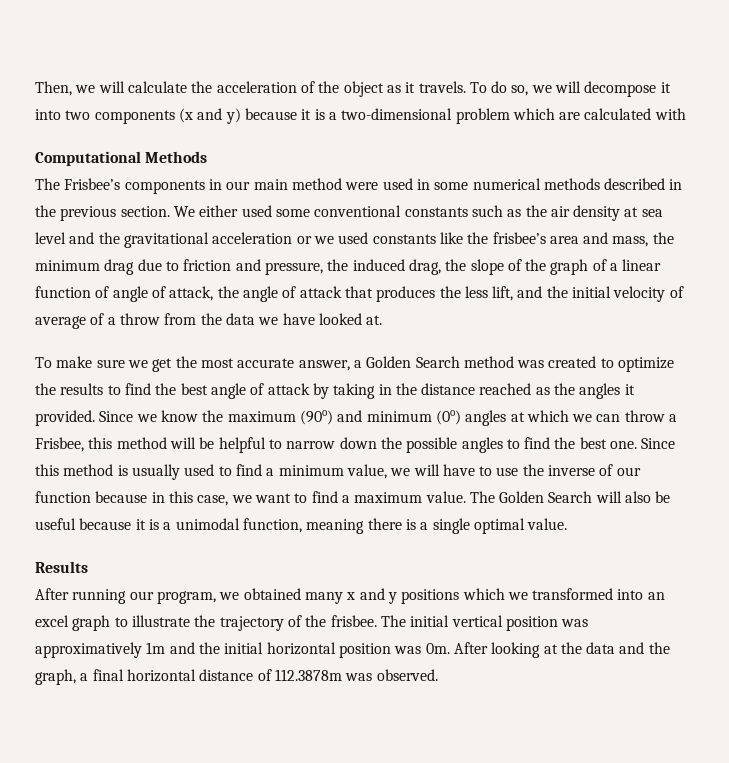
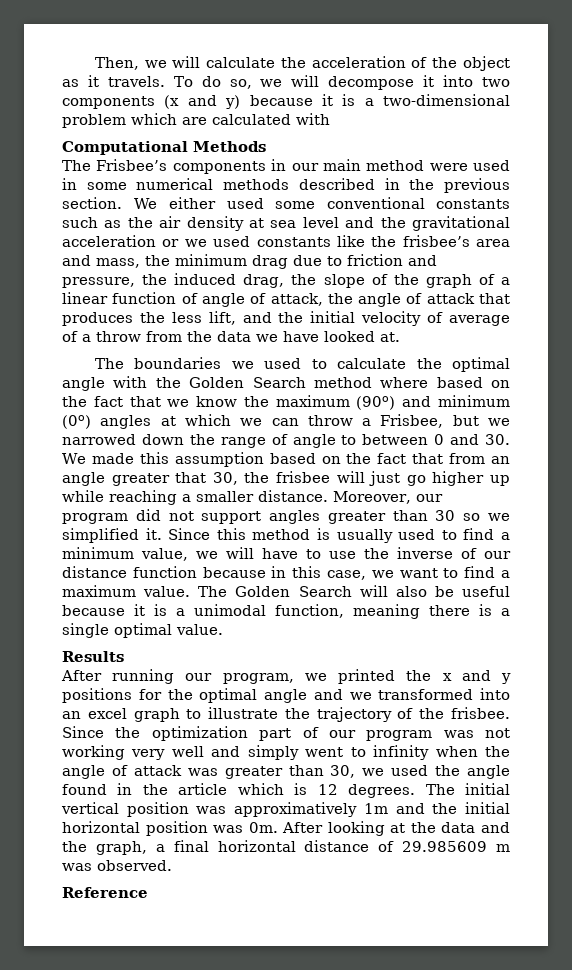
- To make sure we get the most accurate answer, a Golden Search method was created to optimize the results to find the best angle of attack by taking in the distance reached as the angles it provided. Since we know the maximum (90o) and minimum (0o) angles at which we can throw a Frisbee, this method will be helpful to narrow down the possible angles to find the best one.
+ The boundaries we used to calculate the optimal angle with the Golden Search method where based on the fact that we know the maximum (90o) and minimum (0o) angles at which we can throw a Frisbee, but we narrowed down the range of angle to between 0 and 30. We made this assumption based on the fact that from an angle greater that 30, the frisbee will just go higher up while reaching a smaller distance. Moreover, our program did not support angles greater than 30 so we simplified it.
- Since this method is usually used to find a minimum value, we will have to use the inverse of our function because in this case, we want to find a maximum value.
+ Since this method is usually used to find a minimum value, we will have to use the inverse of our distance function because in this case, we want to find a maximum value.
- After running our program, we obtained many x and y positions which we transformed into an excel graph to illustrate the trajectory of the frisbee.
+ After running our program, we printed the x and y positions for the optimal angle and we transformed into an excel graph to illustrate the trajectory of the frisbee.
+ Since the optimization part of our program was not working very well and simply went to infinity when the angle of attack was greater than 30, we used the angle found in the article which is 12 degrees.
- After looking at the data and the graph, a final horizontal distance of 112.3878m was observed.
+ After looking at the data and the graph, a final horizontal distance of 29.985609 m was observed.
+ Reference

